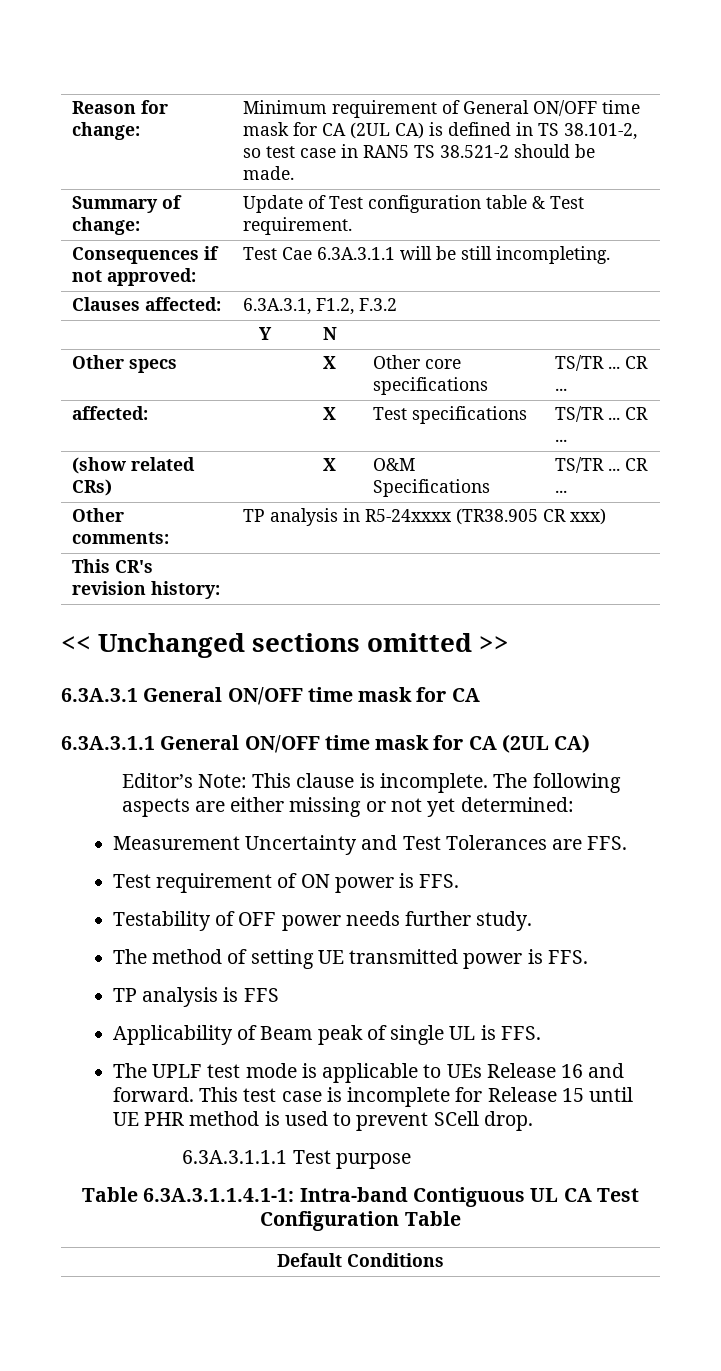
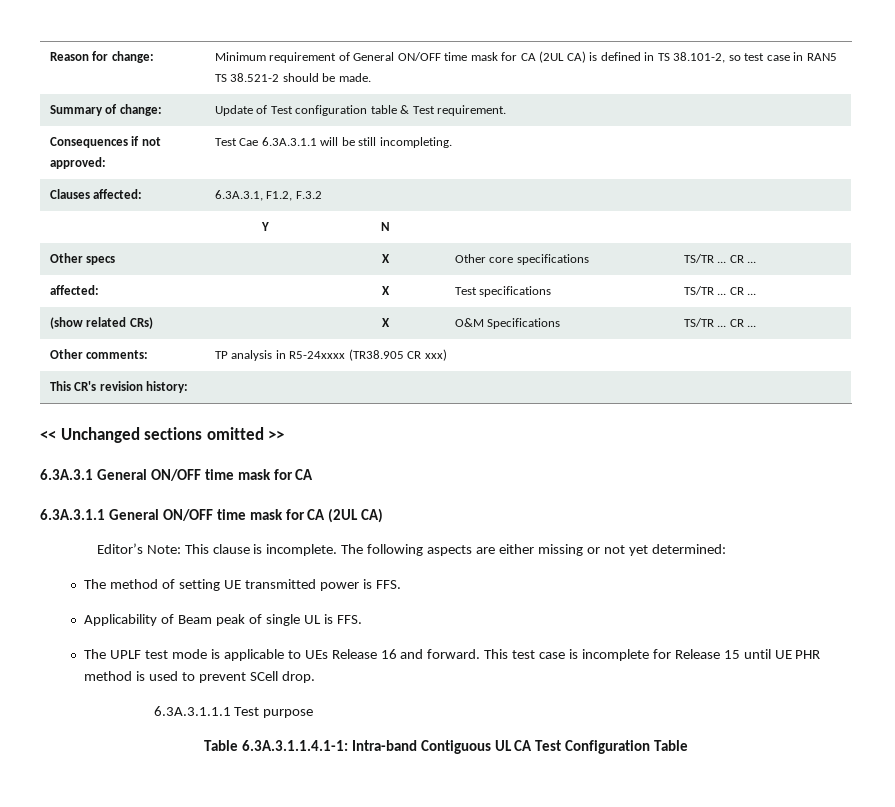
- Measurement Uncertainty and Test Tolerances are FFS.
- Test requirement of ON power is FFS.
- Testability of OFF power needs further study.
- TP analysis is FFS
- Default Conditions

